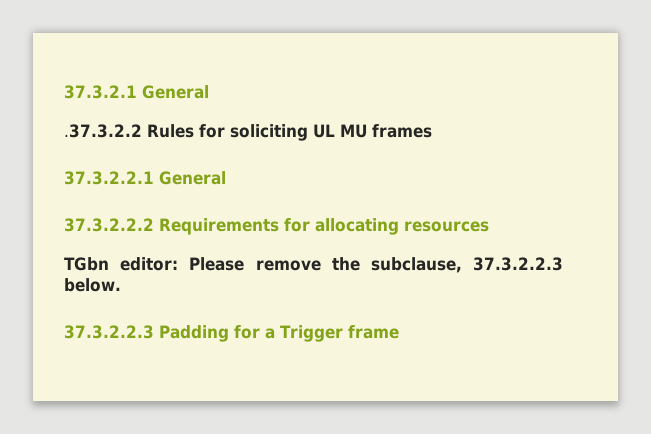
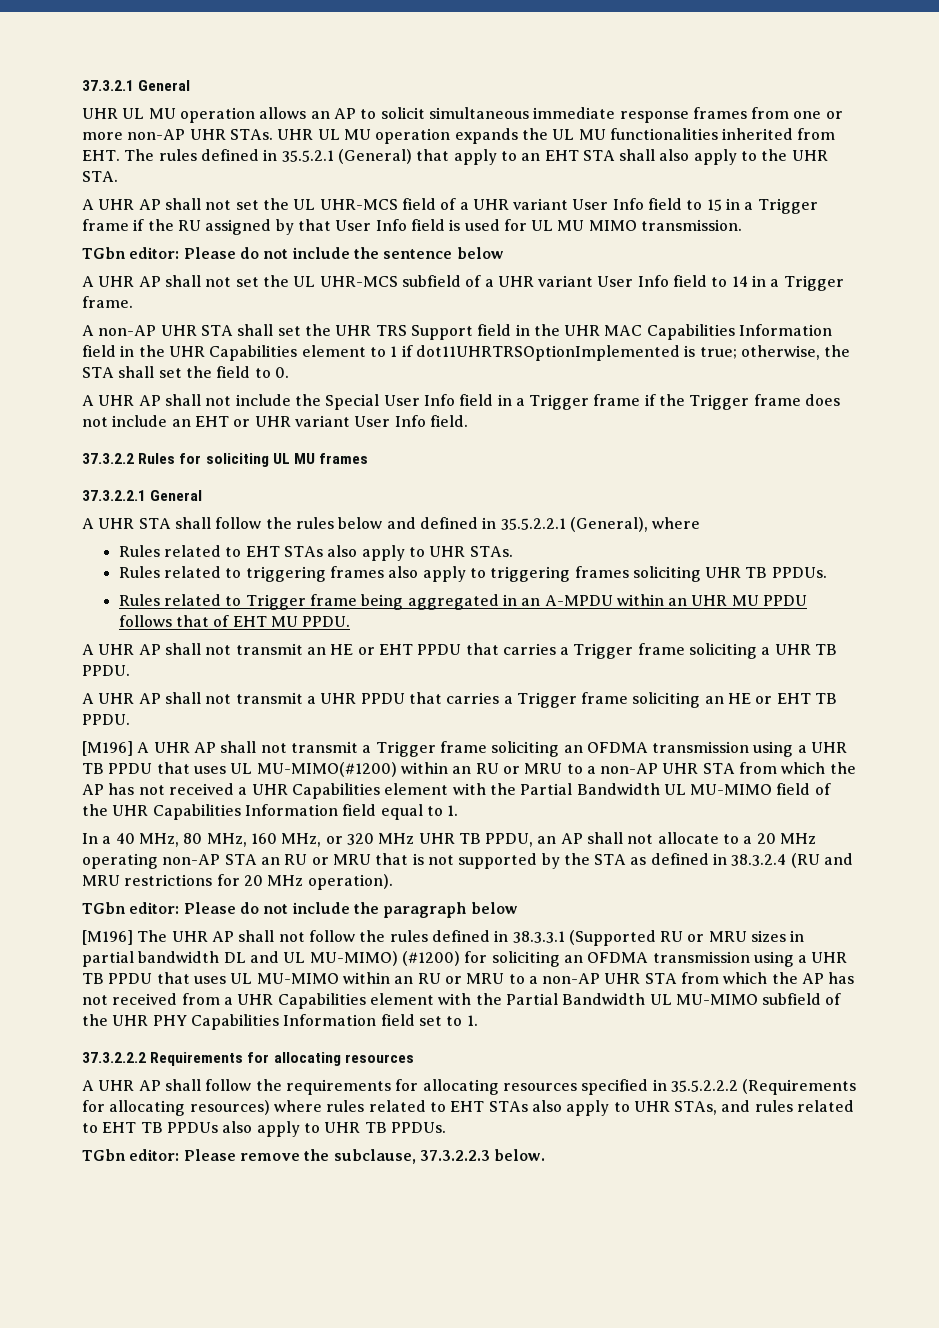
- .37.3.2.2 Rules for soliciting UL MU frames
+ UHR UL MU operation allows an AP to solicit simultaneous immediate response frames from one or more non-AP UHR STAs. UHR UL MU operation expands the UL MU functionalities inherited from EHT. The rules defined in 35.5.2.1 (General) that apply to an EHT STA shall also apply to the UHR STA.
+ A UHR AP shall not set the UL UHR-MCS field of a UHR variant User Info field to 15 in a Trigger frame if the RU assigned by that User Info field is used for UL MU MIMO transmission.
+ TGbn editor: Please do not include the sentence below
+ A UHR AP shall not set the UL UHR-MCS subfield of a UHR variant User Info field to 14 in a Trigger frame.
+ A non-AP UHR STA shall set the UHR TRS Support field in the UHR MAC Capabilities Information field in the UHR Capabilities element to 1 if dot11UHRTRSOptionImplemented is true; otherwise, the STA shall set the field to 0.
+ A UHR AP shall not include the Special User Info field in a Trigger frame if the Trigger frame does not include an EHT or UHR variant User Info field.
+ 37.3.2.2 Rules for soliciting UL MU frames
+ A UHR STA shall follow the rules below and defined in 35.5.2.2.1 (General), where
+ Rules related to EHT STAs also apply to UHR STAs.
+ Rules related to triggering frames also apply to triggering frames soliciting UHR TB PPDUs.
+ Rules related to Trigger frame being aggregated in an A-MPDU within an UHR MU PPDU follows that of EHT MU PPDU.
+ A UHR AP shall not transmit an HE or EHT PPDU that carries a Trigger frame soliciting a UHR TB PPDU.
+ A UHR AP shall not transmit a UHR PPDU that carries a Trigger frame soliciting an HE or EHT TB PPDU.
+ [M196] A UHR AP shall not transmit a Trigger frame soliciting an OFDMA transmission using a UHR TB PPDU that uses UL MU-MIMO(#1200) within an RU or MRU to a non-AP UHR STA from which the AP has not received a UHR Capabilities element with the Partial Bandwidth UL MU-MIMO field of the UHR Capabilities Information field equal to 1.
+ In a 40 MHz, 80 MHz, 160 MHz, or 320 MHz UHR TB PPDU, an AP shall not allocate to a 20 MHz operating non-AP STA an RU or MRU that is not supported by the STA as defined in 38.3.2.4 (RU and MRU restrictions for 20 MHz operation).
+ TGbn editor: Please do not include the paragraph below
+ [M196] The UHR AP shall not follow the rules defined in 38.3.3.1 (Supported RU or MRU sizes in partial bandwidth DL and UL MU-MIMO) (#1200) for soliciting an OFDMA transmission using a UHR TB PPDU that uses UL MU-MIMO within an RU or MRU to a non-AP UHR STA from which the AP has not received from a UHR Capabilities element with the Partial Bandwidth UL MU-MIMO subfield of the UHR PHY Capabilities Information field set to 1.
+ A UHR AP shall follow the requirements for allocating resources specified in 35.5.2.2.2 (Requirements for allocating resources) where rules related to EHT STAs also apply to UHR STAs, and rules related to EHT TB PPDUs also apply to UHR TB PPDUs.
- 37.3.2.2.3 Padding for a Trigger frame

